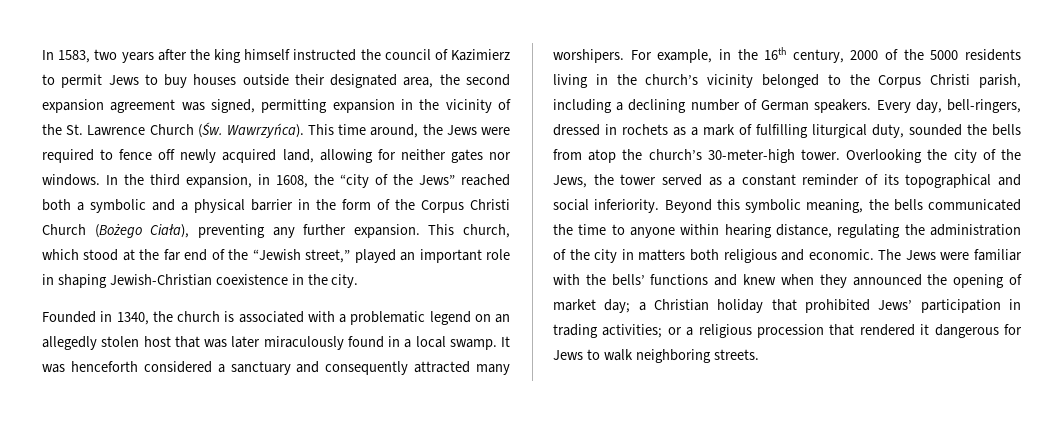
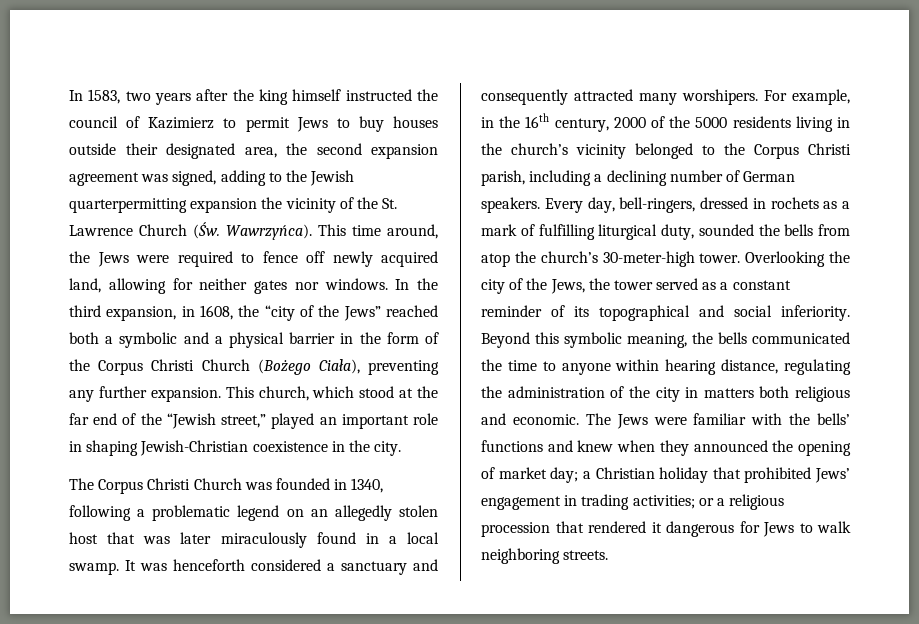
- In 1583, two years after the king himself instructed the council of Kazimierz to permit Jews to buy houses outside their designated area, the second expansion agreement was signed, permitting expansion in the vicinity of the St. Lawrence Church (Św. Wawrzyńca).
+ In 1583, two years after the king himself instructed the council of Kazimierz to permit Jews to buy houses outside their designated area, the second expansion agreement was signed, adding to the Jewish quarterpermitting expansion the vicinity of the St. Lawrence Church (Św. Wawrzyńca).
- Founded in 1340, the church is associated with a problematic legend on an allegedly stolen host that was later miraculously found in a local swamp.
+ The Corpus Christi Church was founded in 1340, following a problematic legend on an allegedly stolen host that was later miraculously found in a local swamp.
- The Jews were familiar with the bells’ functions and knew when they announced the opening of market day; a Christian holiday that prohibited Jews’ participation in trading activities; or a religious procession that rendered it dangerous for Jews to walk neighboring streets.
+ The Jews were familiar with the bells’ functions and knew when they announced the opening of market day; a Christian holiday that prohibited Jews’ engagement in trading activities; or a religious procession that rendered it dangerous for Jews to walk neighboring streets.

